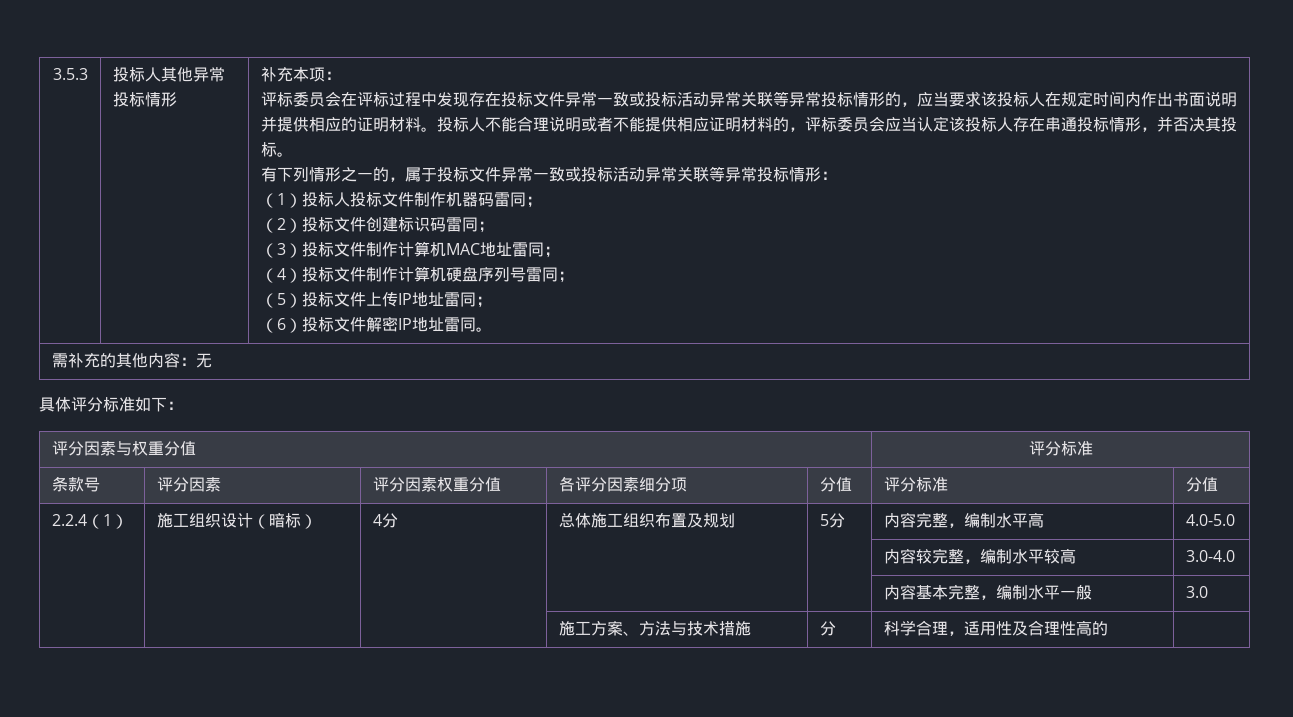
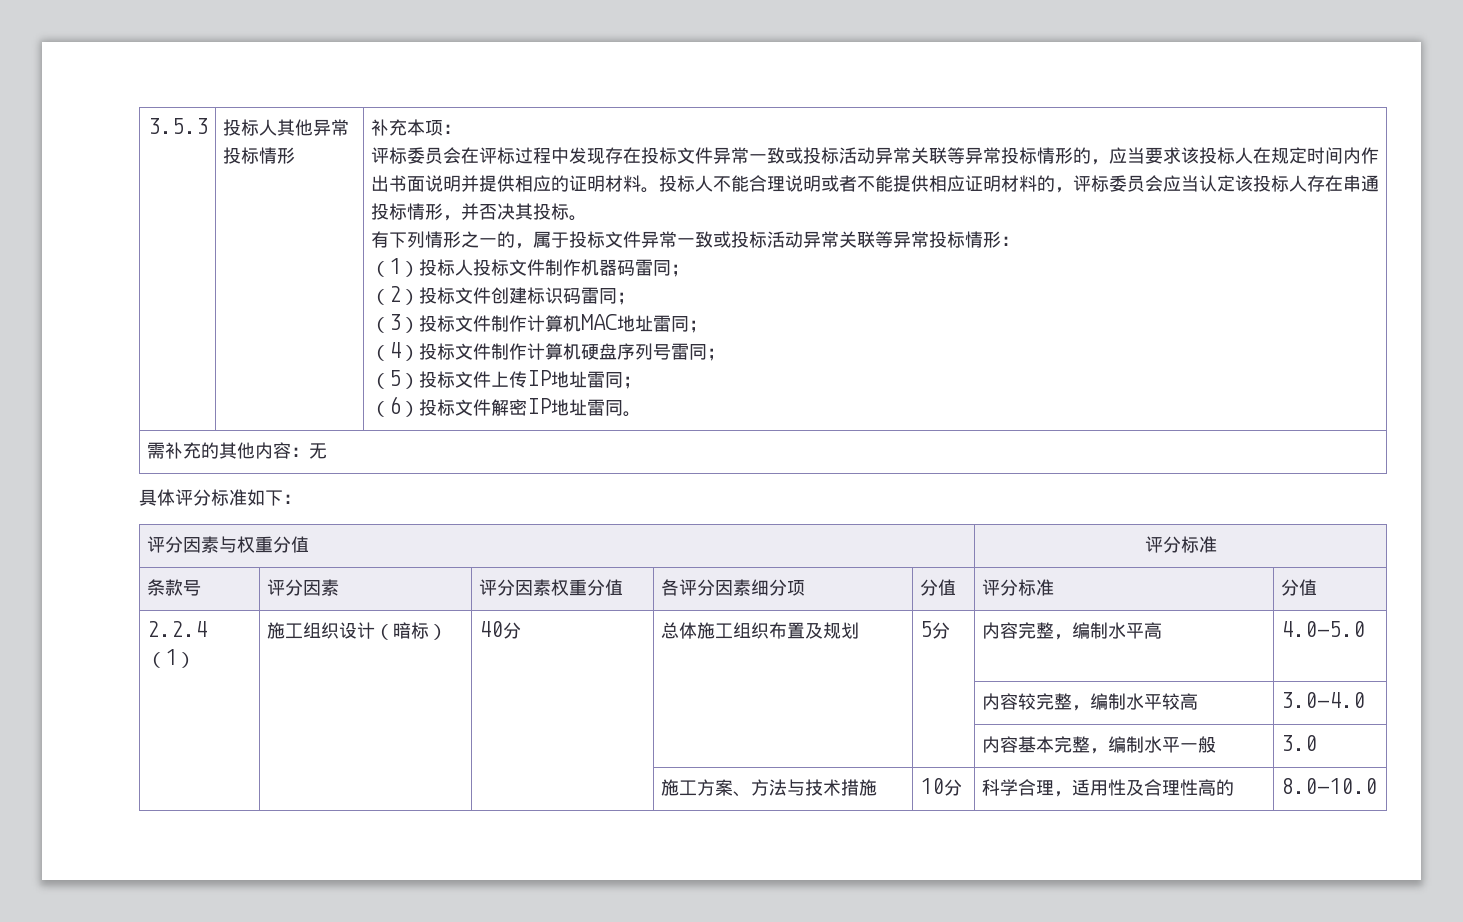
- 2.2.4（1） | 施工组织设计（暗标） | 4分 | 总体施工组织布置及规划 | 5分 | 内容完整，编制水平高 | 4.0-5.0
+ 2.2.4（1） | 施工组织设计（暗标） | 40分 | 总体施工组织布置及规划 | 5分 | 内容完整，编制水平高 | 4.0-5.0
- | | | 施工方案、方法与技术措施 | 分 | 科学合理，适用性及合理性高的 |
+ | | | 施工方案、方法与技术措施 | 10分 | 科学合理，适用性及合理性高的 | 8.0-10.0

